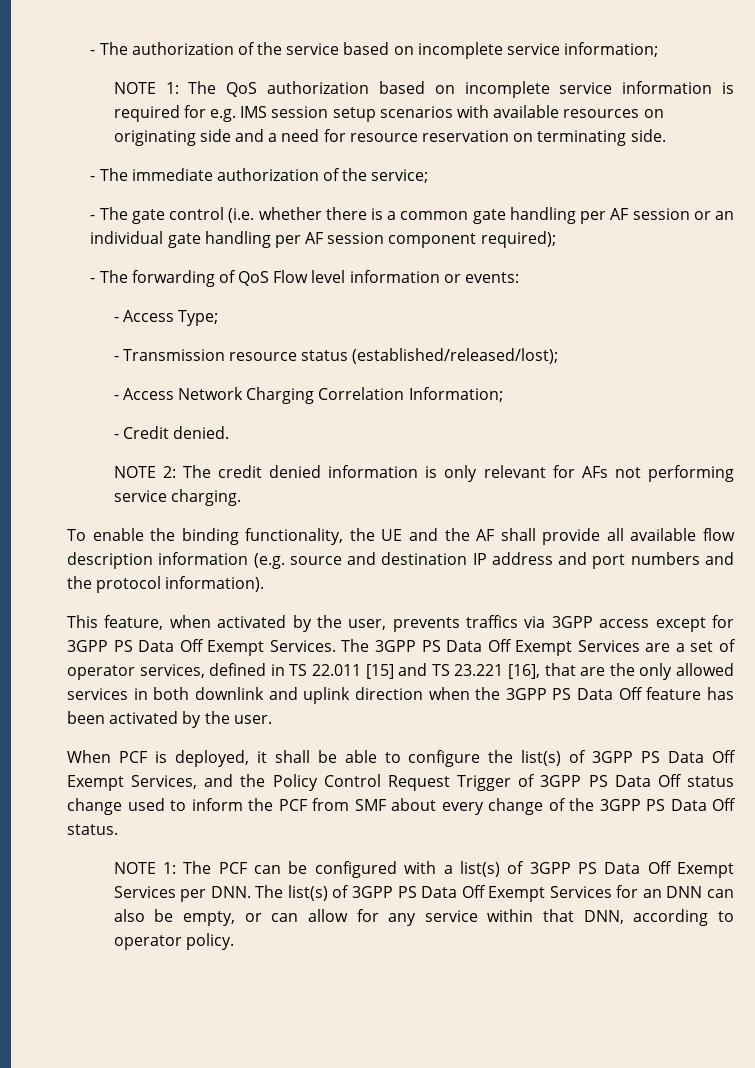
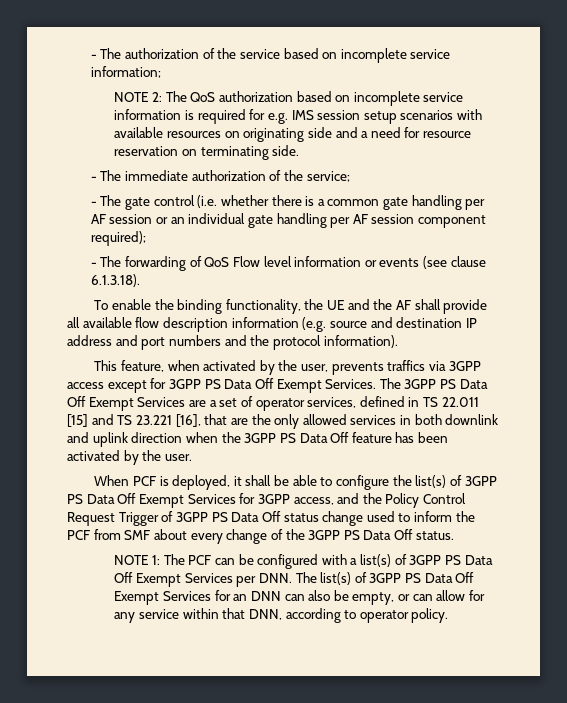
- NOTE 1: The QoS authorization based on incomplete service information is required for e.g. IMS session setup scenarios with available resources on originating side and a need for resource reservation on terminating side.
+ NOTE 2: The QoS authorization based on incomplete service information is required for e.g. IMS session setup scenarios with available resources on originating side and a need for resource reservation on terminating side.
- - The forwarding of QoS Flow level information or events:
- - Access Type;
- - Transmission resource status (established/released/lost);
- - Access Network Charging Correlation Information;
- - Credit denied.
- NOTE 2: The credit denied information is only relevant for AFs not performing service charging.
+ - The forwarding of QoS Flow level information or events (see clause 6.1.3.18).
- When PCF is deployed, it shall be able to configure the list(s) of 3GPP PS Data Off Exempt Services, and the Policy Control Request Trigger of 3GPP PS Data Off status change used to inform the PCF from SMF about every change of the 3GPP PS Data Off status.
+ When PCF is deployed, it shall be able to configure the list(s) of 3GPP PS Data Off Exempt Services for 3GPP access, and the Policy Control Request Trigger of 3GPP PS Data Off status change used to inform the PCF from SMF about every change of the 3GPP PS Data Off status.

